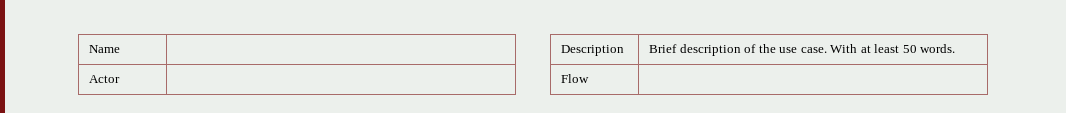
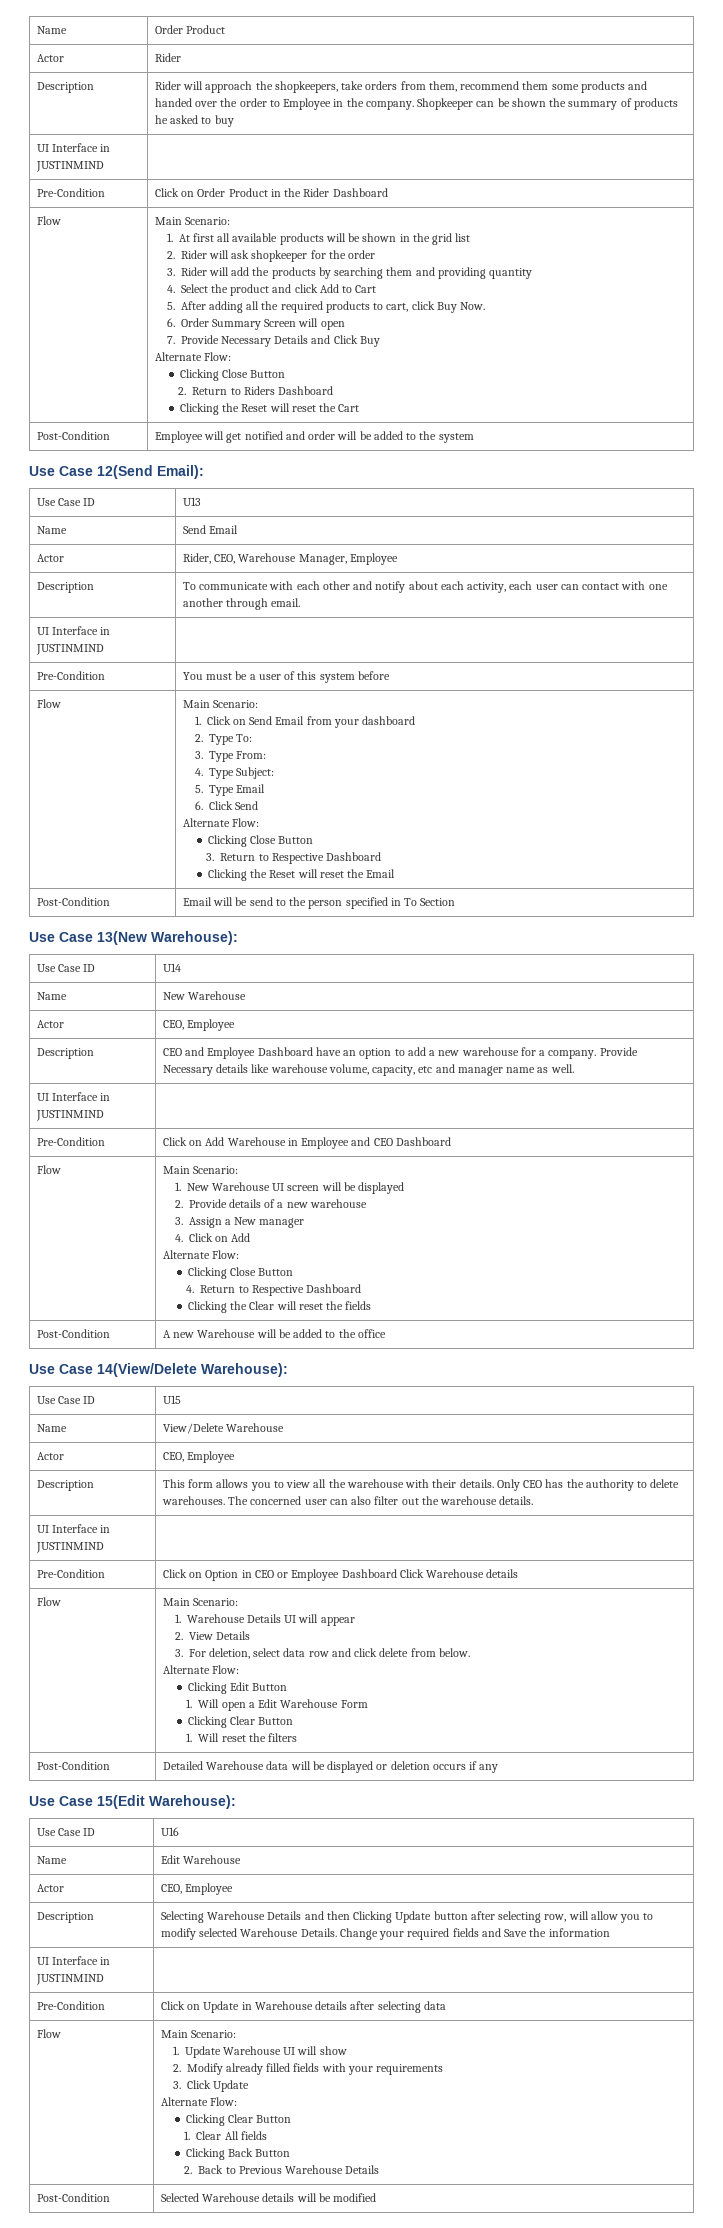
- Name |
- Actor |
- Description | Brief description of the use case. With at least 50 words.
- Flow |
+ Name | Order Product
+ Actor | Rider
+ Description | Rider will approach the shopkeepers, take orders from them, recommend them some products and handed over the order to Employee in the company. Shopkeeper can be shown the summary of products he asked to buy
+ UI Interface in JUSTINMIND |
+ Pre-Condition | Click on Order Product in the Rider Dashboard
+ Flow | Main Scenario:
+ 1. At first all available products will be shown in the grid list
+ 2. Rider will ask shopkeeper for the order
+ 3. Rider will add the products by searching them and providing quantity
+ 4. Select the product and click Add to Cart
+ 5. After adding all the required products to cart, click Buy Now.
+ 6. Order Summary Screen will open
+ 7. Provide Necessary Details and Click Buy
+ Alternate Flow:
+ Clicking Close Button
+ 2. Return to Riders Dashboard
+ Clicking the Reset will reset the Cart
+ Post-Condition | Employee will get notified and order will be added to the system
+ Use Case 12(Send Email):
+ Use Case ID | U13
+ Name | Send Email
+ Actor | Rider, CEO, Warehouse Manager, Employee
+ Description | To communicate with each other and notify about each activity, each user can contact with one another through email.
+ UI Interface in JUSTINMIND |
+ Pre-Condition | You must be a user of this system before
+ Flow | Main Scenario:
+ 1. Click on Send Email from your dashboard
+ 2. Type To:
+ 3. Type From:
+ 4. Type Subject:
+ 5. Type Email
+ 6. Click Send
+ Alternate Flow:
+ Clicking Close Button
+ 3. Return to Respective Dashboard
+ Clicking the Reset will reset the Email
+ Post-Condition | Email will be send to the person specified in To Section
+ Use Case 13(New Warehouse):
+ Use Case ID | U14
+ Name | New Warehouse
+ Actor | CEO, Employee
+ Description | CEO and Employee Dashboard have an option to add a new warehouse for a company. Provide Necessary details like warehouse volume, capacity, etc and manager name as well.
+ UI Interface in JUSTINMIND |
+ Pre-Condition | Click on Add Warehouse in Employee and CEO Dashboard
+ Flow | Main Scenario:
+ 1. New Warehouse UI screen will be displayed
+ 2. Provide details of a new warehouse
+ 3. Assign a New manager
+ 4. Click on Add
+ Alternate Flow:
+ Clicking Close Button
+ 4. Return to Respective Dashboard
+ Clicking the Clear will reset the fields
+ Post-Condition | A new Warehouse will be added to the office
+ Use Case 14(View/Delete Warehouse):
+ Use Case ID | U15
+ Name | View/Delete Warehouse
+ Actor | CEO, Employee
+ Description | This form allows you to view all the warehouse with their details. Only CEO has the authority to delete warehouses. The concerned user can also filter out the warehouse details.
+ UI Interface in JUSTINMIND |
+ Pre-Condition | Click on Option in CEO or Employee Dashboard Click Warehouse details
+ Flow | Main Scenario:
+ 1. Warehouse Details UI will appear
+ 2. View Details
+ 3. For deletion, select data row and click delete from below.
+ Alternate Flow:
+ Clicking Edit Button
+ 1. Will open a Edit Warehouse Form
+ Clicking Clear Button
+ 1. Will reset the filters
+ Post-Condition | Detailed Warehouse data will be displayed or deletion occurs if any
+ Use Case 15(Edit Warehouse):
+ Use Case ID | U16
+ Name | Edit Warehouse
+ Actor | CEO, Employee
+ Description | Selecting Warehouse Details and then Clicking Update button after selecting row, will allow you to modify selected Warehouse Details. Change your required fields and Save the information
+ UI Interface in JUSTINMIND |
+ Pre-Condition | Click on Update in Warehouse details after selecting data
+ Flow | Main Scenario:
+ 1. Update Warehouse UI will show
+ 2. Modify already filled fields with your requirements
+ 3. Click Update
+ Alternate Flow:
+ Clicking Clear Button
+ 1. Clear All fields
+ Clicking Back Button
+ 2. Back to Previous Warehouse Details
+ Post-Condition | Selected Warehouse details will be modified

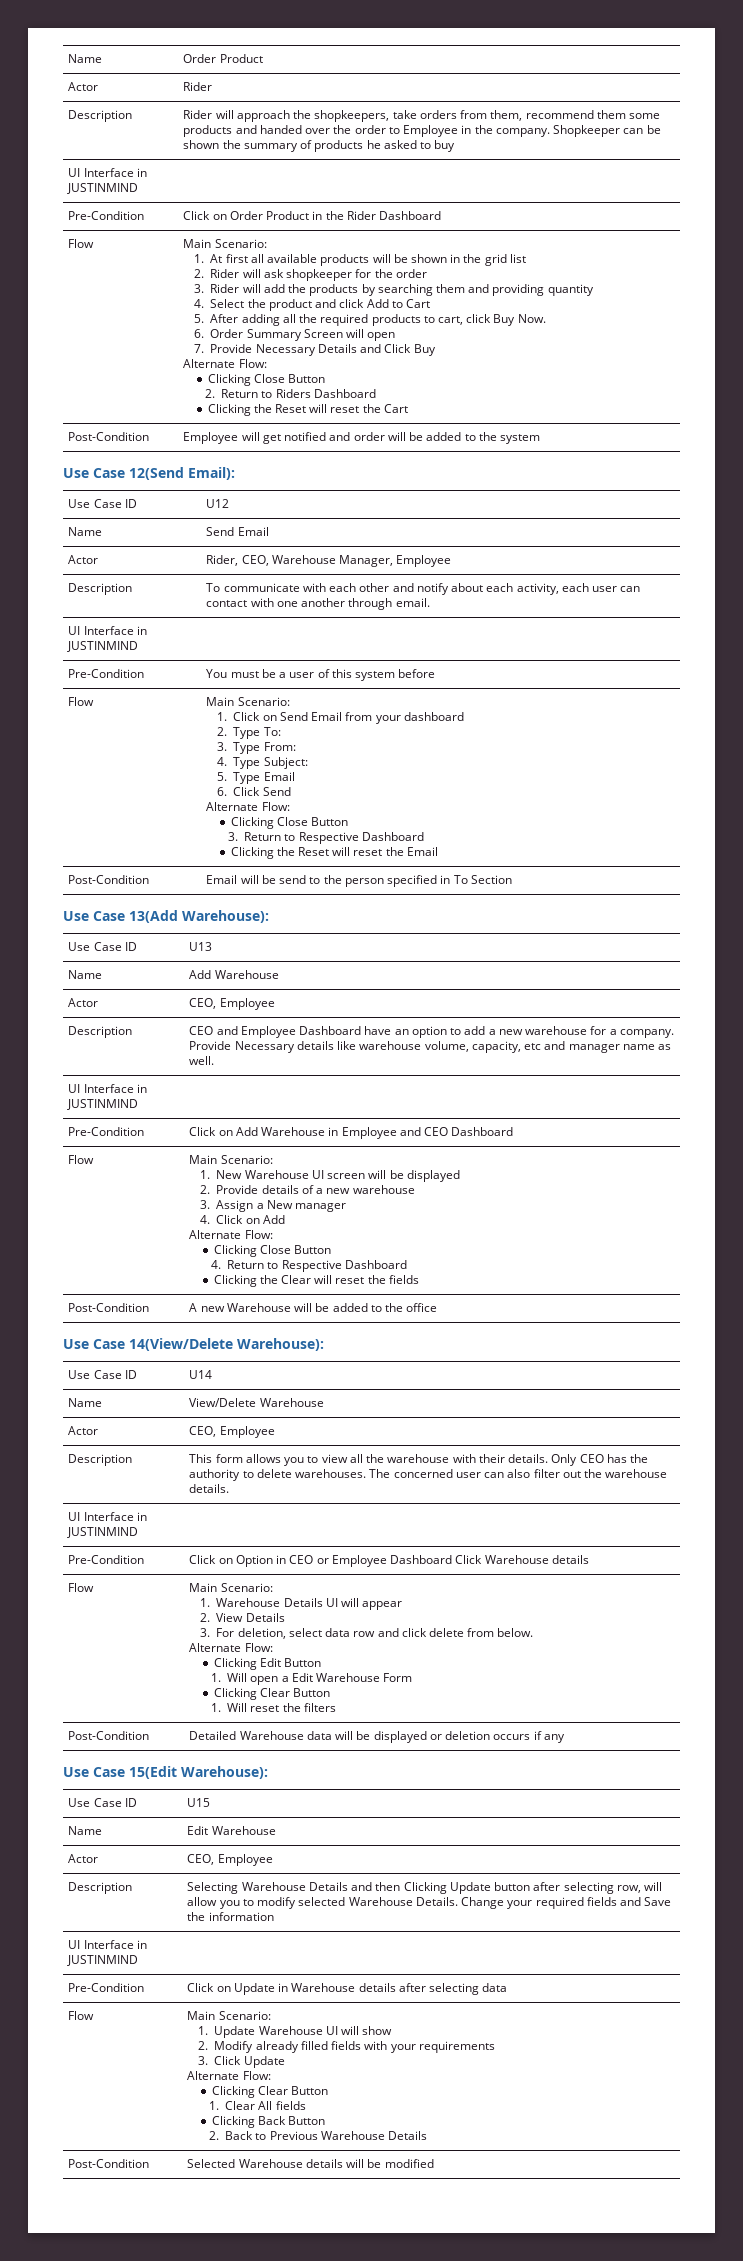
- Use Case ID | U13
+ Use Case ID | U12
- Use Case 13(New Warehouse):
- Use Case ID | U14
- Name | New Warehouse
+ Use Case 13(Add Warehouse):
+ Use Case ID | U13
+ Name | Add Warehouse
- Use Case ID | U15
+ Use Case ID | U14
- Use Case ID | U16
+ Use Case ID | U15

